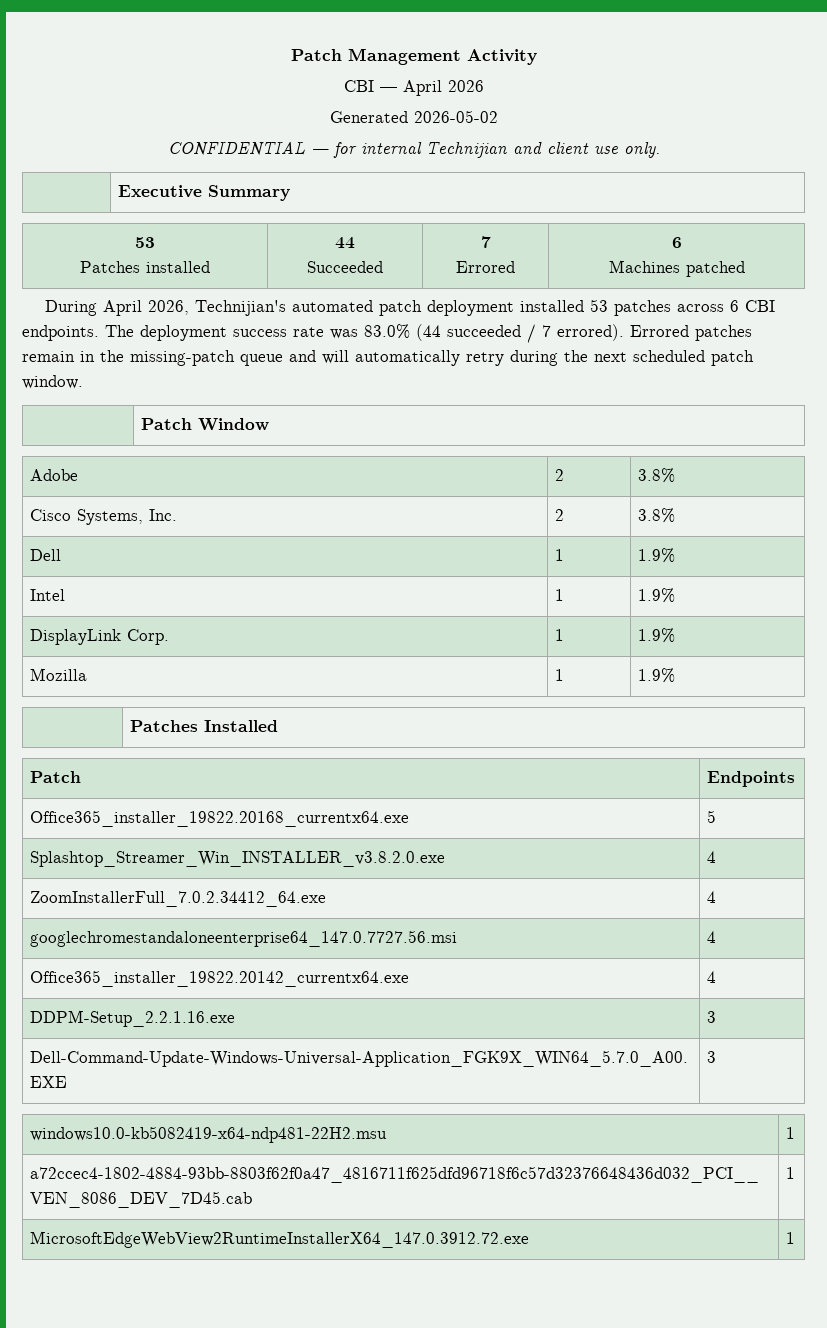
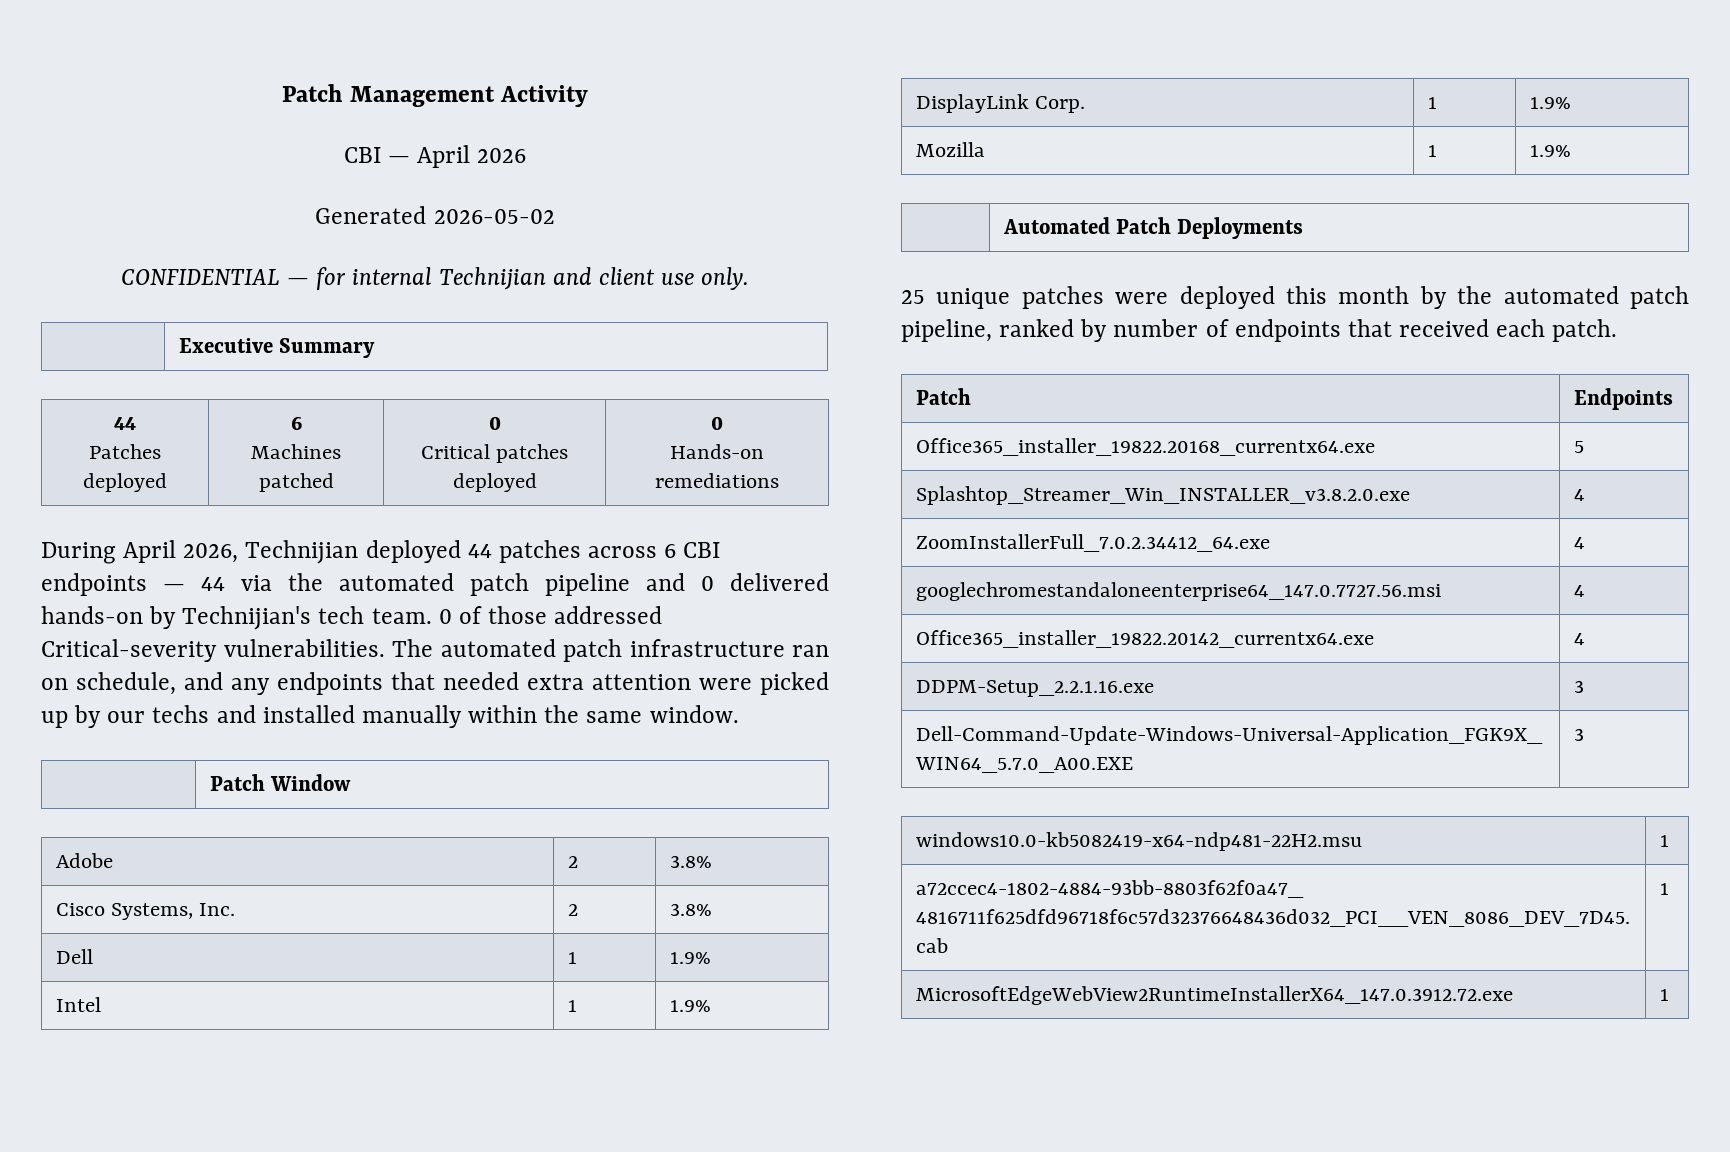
  | Executive Summary
- 53
- Patches installed | 44
- Succeeded | 7
- Errored | 6
- Machines patched
- During April 2026, Technijian's automated patch deployment installed 53 patches across 6 CBI endpoints. The deployment success rate was 83.0% (44 succeeded / 7 errored). Errored patches remain in the missing-patch queue and will automatically retry during the next scheduled patch window.
+ 44
+ Patches deployed | 6
+ Machines patched | 0
+ Critical patches deployed | 0
+ Hands-on remediations
+ During April 2026, Technijian deployed 44 patches across 6 CBI endpoints — 44 via the automated patch pipeline and 0 delivered hands-on by Technijian's tech team. 0 of those addressed Critical-severity vulnerabilities. The automated patch infrastructure ran on schedule, and any endpoints that needed extra attention were picked up by our techs and installed manually within the same window.
- | Patches Installed
+ | Automated Patch Deployments
+ 25 unique patches were deployed this month by the automated patch pipeline, ranked by number of endpoints that received each patch.

